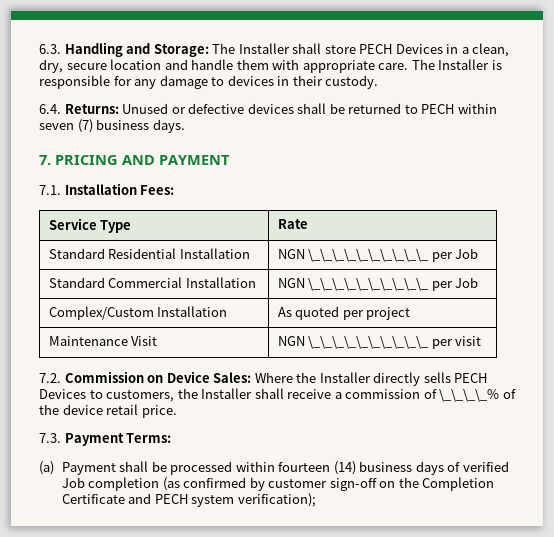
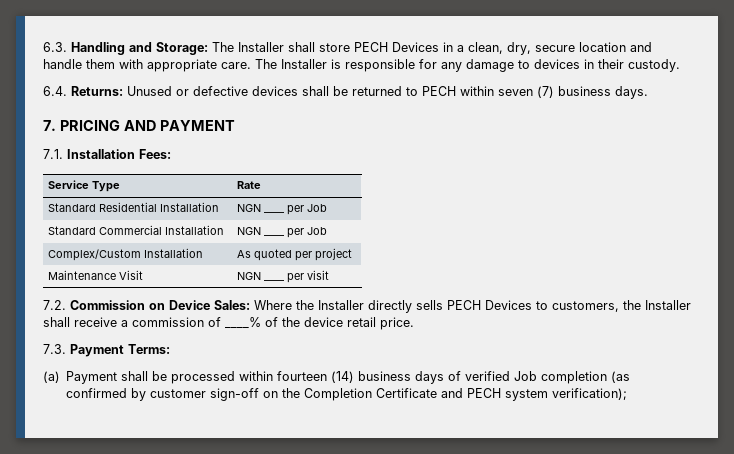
- Standard Residential Installation | NGN \_\_\_\_\_\_\_\_\_\_ per Job
+ Standard Residential Installation | NGN ____ per Job
- Standard Commercial Installation | NGN \_\_\_\_\_\_\_\_\_\_ per Job
+ Standard Commercial Installation | NGN ____ per Job
- Maintenance Visit | NGN \_\_\_\_\_\_\_\_\_\_ per visit
+ Maintenance Visit | NGN ____ per visit
- 7.2. Commission on Device Sales: Where the Installer directly sells PECH Devices to customers, the Installer shall receive a commission of \_\_\_\_% of the device retail price.
+ 7.2. Commission on Device Sales: Where the Installer directly sells PECH Devices to customers, the Installer shall receive a commission of ____% of the device retail price.

